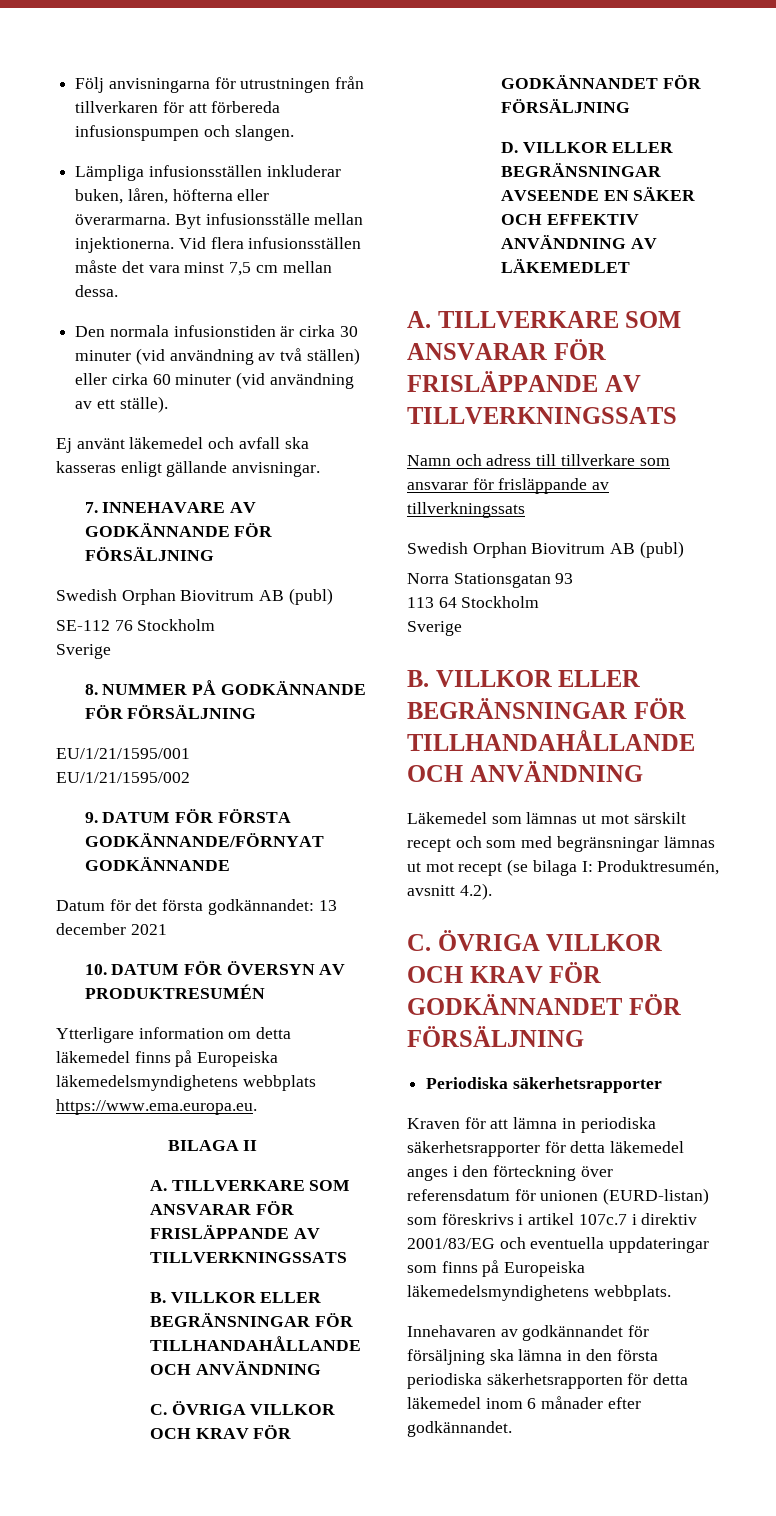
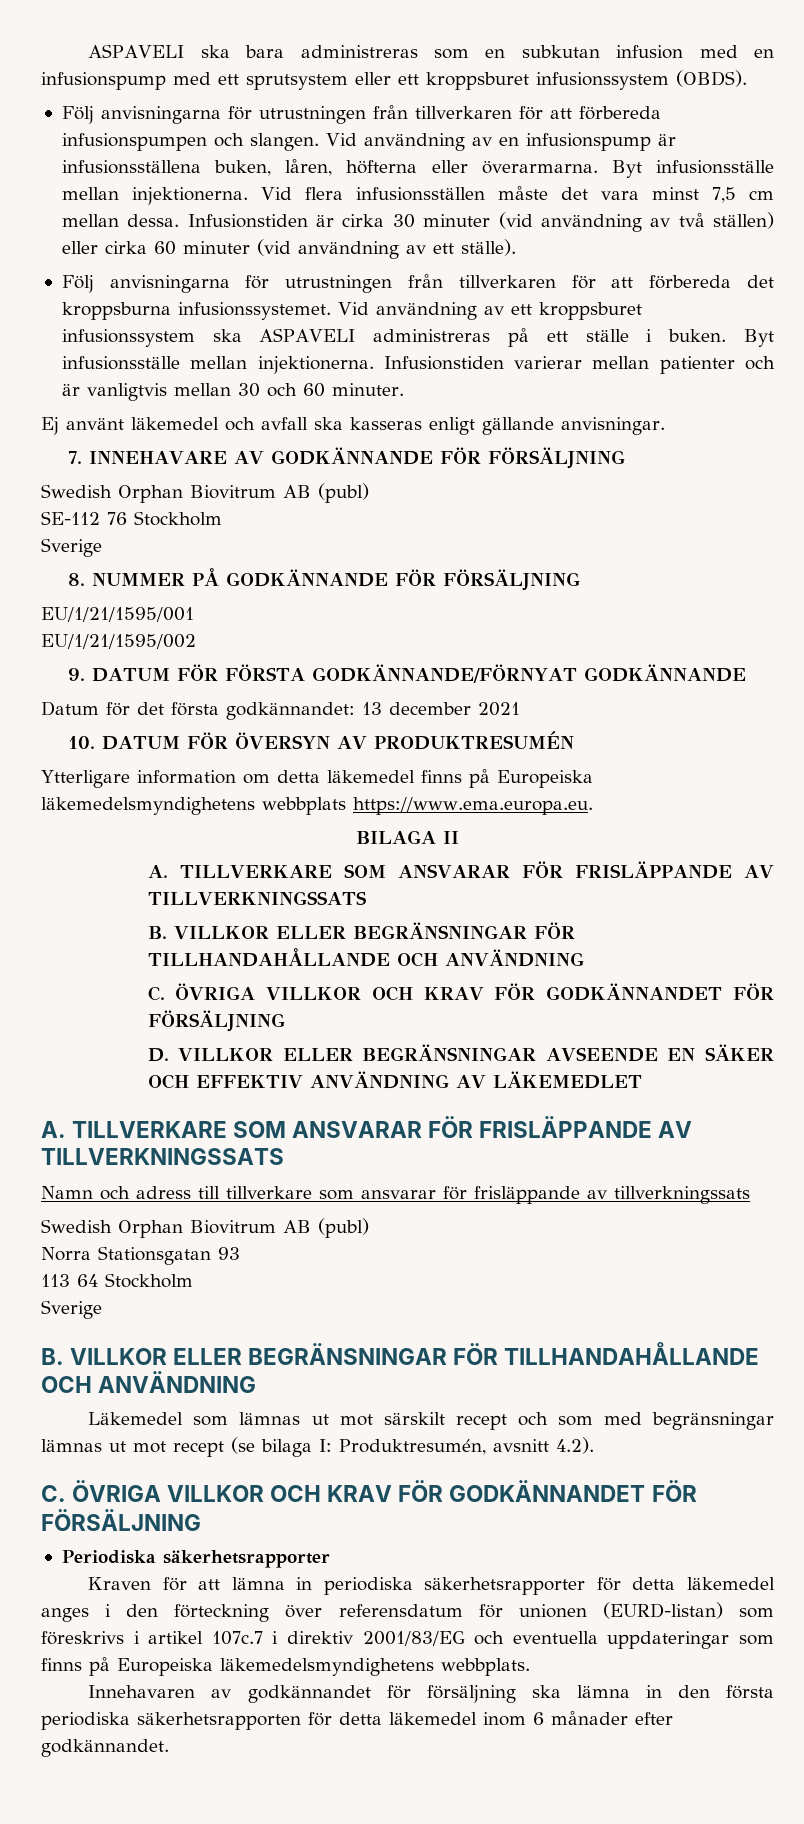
+ ASPAVELI ska bara administreras som en subkutan infusion med en infusionspump med ett sprutsystem eller ett kroppsburet infusionssystem (OBDS).
- Följ anvisningarna för utrustningen från tillverkaren för att förbereda infusionspumpen och slangen.
- Lämpliga infusionsställen inkluderar buken, låren, höfterna eller överarmarna.
+ Följ anvisningarna för utrustningen från tillverkaren för att förbereda infusionspumpen och slangen. Vid användning av en infusionspump är infusionsställena buken, låren, höfterna eller överarmarna.
- Vid flera infusionsställen måste det vara minst 7,5 cm mellan dessa.
- Den normala infusionstiden är cirka 30 minuter (vid användning av två ställen) eller cirka 60 minuter (vid användning av ett ställe).
+ Vid flera infusionsställen måste det vara minst 7,5 cm mellan dessa. Infusionstiden är cirka 30 minuter (vid användning av två ställen) eller cirka 60 minuter (vid användning av ett ställe).
+ Följ anvisningarna för utrustningen från tillverkaren för att förbereda det kroppsburna infusionssystemet. Vid användning av ett kroppsburet infusionssystem ska ASPAVELI administreras på ett ställe i buken. Byt infusionsställe mellan injektionerna. Infusionstiden varierar mellan patienter och är vanligtvis mellan 30 och 60 minuter.

